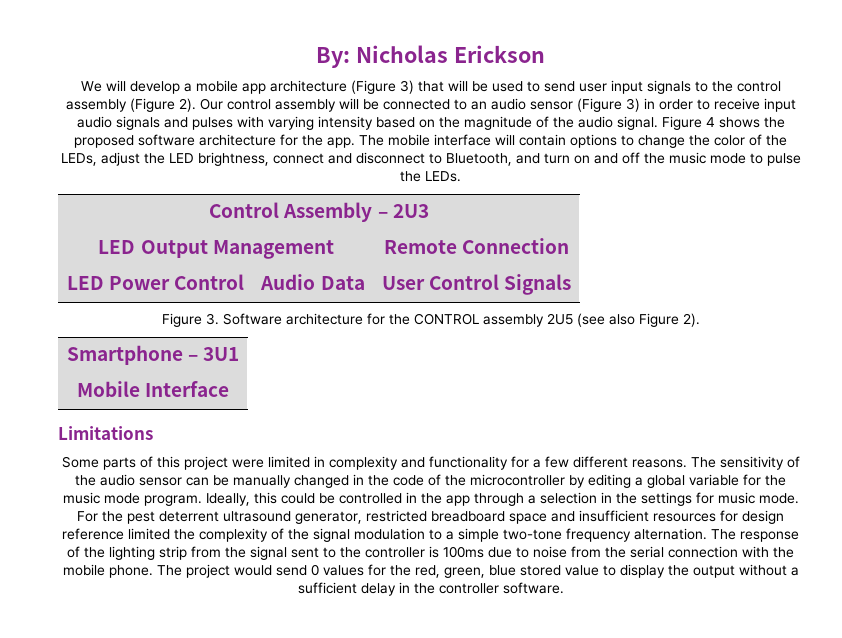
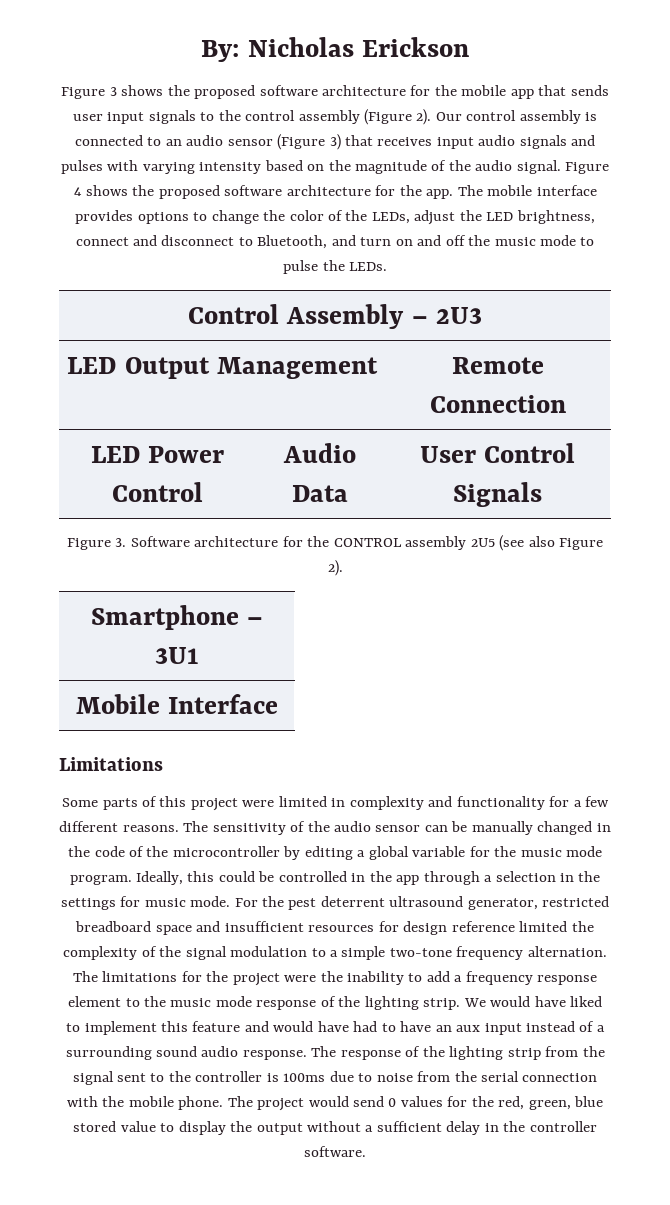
- We will develop a mobile app architecture (Figure 3) that will be used to send user input signals to the control assembly (Figure 2).
+ Figure 3 shows the proposed software architecture for the mobile app that sends user input signals to the control assembly (Figure 2).
- Our control assembly will be connected to an audio sensor (Figure 3) in order to receive input audio signals and pulses with varying intensity based on the magnitude of the audio signal.
+ Our control assembly is connected to an audio sensor (Figure 3) that receives input audio signals and pulses with varying intensity based on the magnitude of the audio signal.
- The mobile interface will contain options to change the color of the LEDs, adjust the LED brightness, connect and disconnect to Bluetooth, and turn on and off the music mode to pulse the LEDs.
+ The mobile interface provides options to change the color of the LEDs, adjust the LED brightness, connect and disconnect to Bluetooth, and turn on and off the music mode to pulse the LEDs.
- The response of the lighting strip from the signal sent to the controller is 100ms due to noise from the serial connection with the mobile phone.
+ The limitations for the project were the inability to add a frequency response element to the music mode response of the lighting strip. We would have liked to implement this feature and would have had to have an aux input instead of a surrounding sound audio response. The response of the lighting strip from the signal sent to the controller is 100ms due to noise from the serial connection with the mobile phone.

